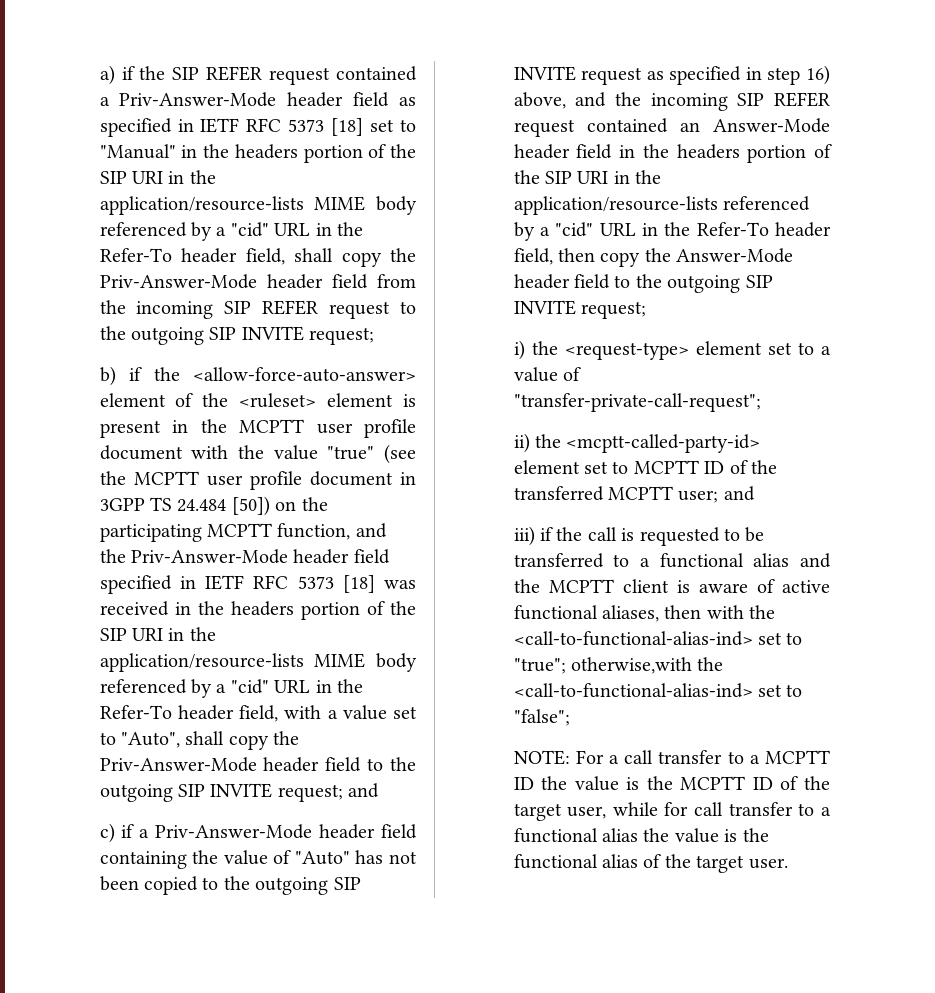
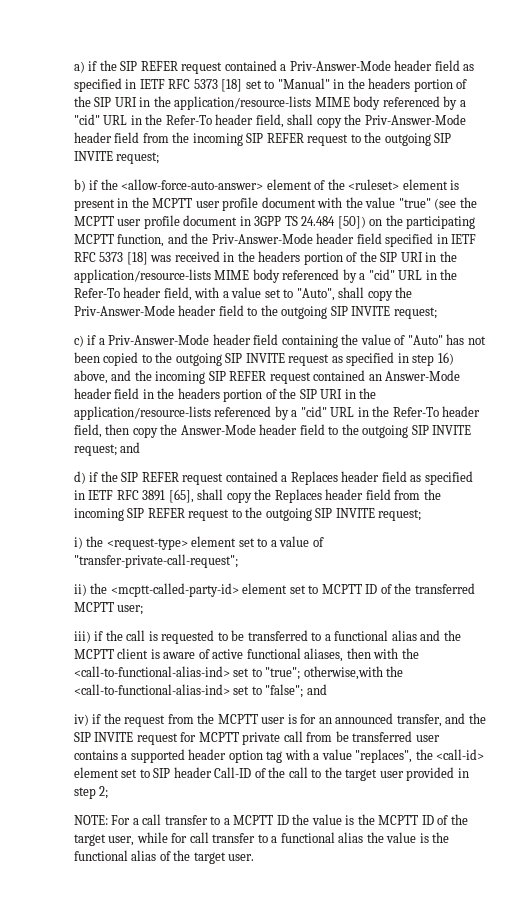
- b) if the <allow-force-auto-answer> element of the <ruleset> element is present in the MCPTT user profile document with the value "true" (see the MCPTT user profile document in 3GPP TS 24.484 [50]) on the participating MCPTT function, and the Priv-Answer-Mode header field specified in IETF RFC 5373 [18] was received in the headers portion of the SIP URI in the application/resource-lists MIME body referenced by a "cid" URL in the Refer-To header field, with a value set to "Auto", shall copy the Priv-Answer-Mode header field to the outgoing SIP INVITE request; and
+ b) if the <allow-force-auto-answer> element of the <ruleset> element is present in the MCPTT user profile document with the value "true" (see the MCPTT user profile document in 3GPP TS 24.484 [50]) on the participating MCPTT function, and the Priv-Answer-Mode header field specified in IETF RFC 5373 [18] was received in the headers portion of the SIP URI in the application/resource-lists MIME body referenced by a "cid" URL in the Refer-To header field, with a value set to "Auto", shall copy the Priv-Answer-Mode header field to the outgoing SIP INVITE request;
- c) if a Priv-Answer-Mode header field containing the value of "Auto" has not been copied to the outgoing SIP INVITE request as specified in step 16) above, and the incoming SIP REFER request contained an Answer-Mode header field in the headers portion of the SIP URI in the application/resource-lists referenced by a "cid" URL in the Refer-To header field, then copy the Answer-Mode header field to the outgoing SIP INVITE request;
+ c) if a Priv-Answer-Mode header field containing the value of "Auto" has not been copied to the outgoing SIP INVITE request as specified in step 16) above, and the incoming SIP REFER request contained an Answer-Mode header field in the headers portion of the SIP URI in the application/resource-lists referenced by a "cid" URL in the Refer-To header field, then copy the Answer-Mode header field to the outgoing SIP INVITE request; and
+ d) if the SIP REFER request contained a Replaces header field as specified in IETF RFC 3891 [65], shall copy the Replaces header field from the incoming SIP REFER request to the outgoing SIP INVITE request;
- ii) the <mcptt-called-party-id> element set to MCPTT ID of the transferred MCPTT user; and
+ ii) the <mcptt-called-party-id> element set to MCPTT ID of the transferred MCPTT user;
- iii) if the call is requested to be transferred to a functional alias and the MCPTT client is aware of active functional aliases, then with the <call-to-functional-alias-ind> set to "true"; otherwise,with the <call-to-functional-alias-ind> set to "false";
+ iii) if the call is requested to be transferred to a functional alias and the MCPTT client is aware of active functional aliases, then with the <call-to-functional-alias-ind> set to "true"; otherwise,with the <call-to-functional-alias-ind> set to "false"; and
+ iv) if the request from the MCPTT user is for an announced transfer, and the SIP INVITE request for MCPTT private call from be transferred user contains a supported header option tag with a value "replaces", the <call-id> element set to SIP header Call-ID of the call to the target user provided in step 2;

